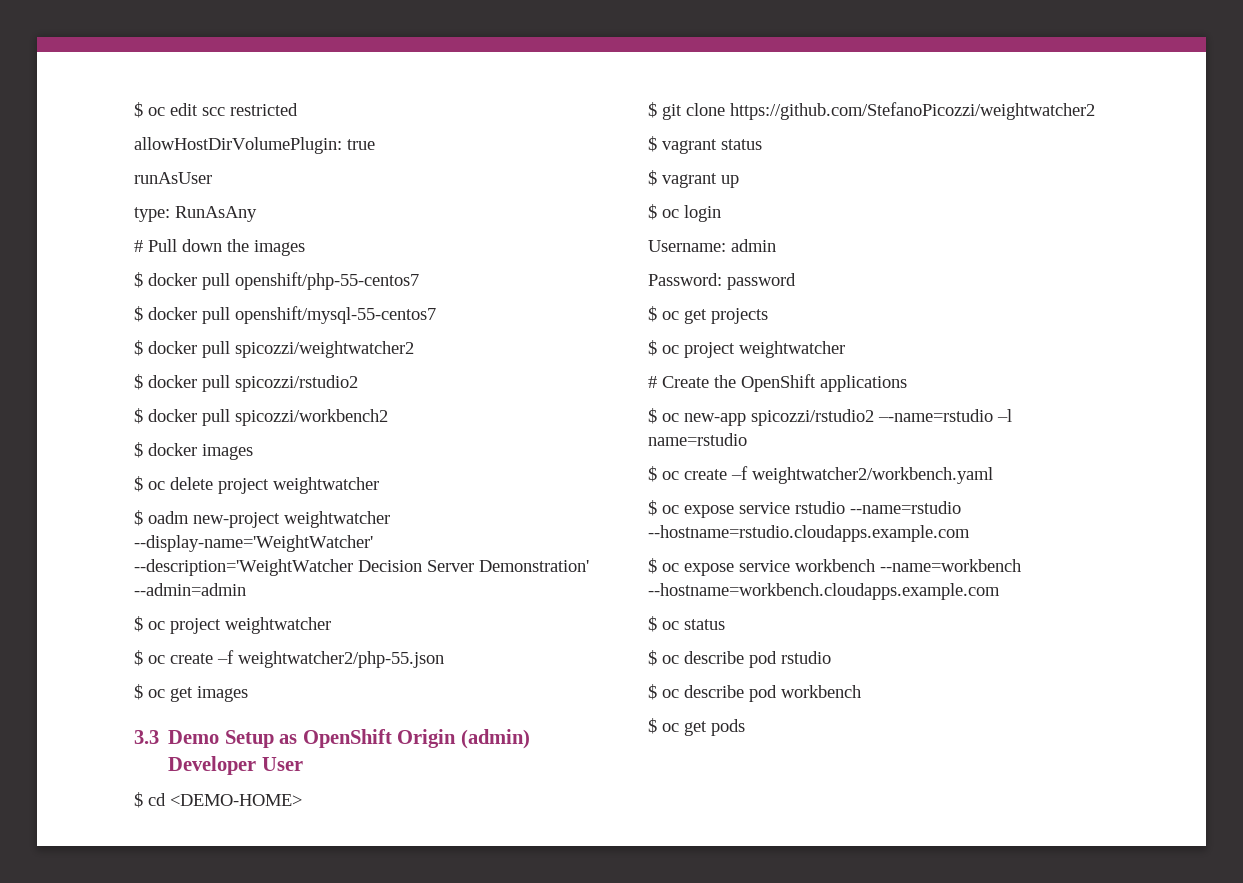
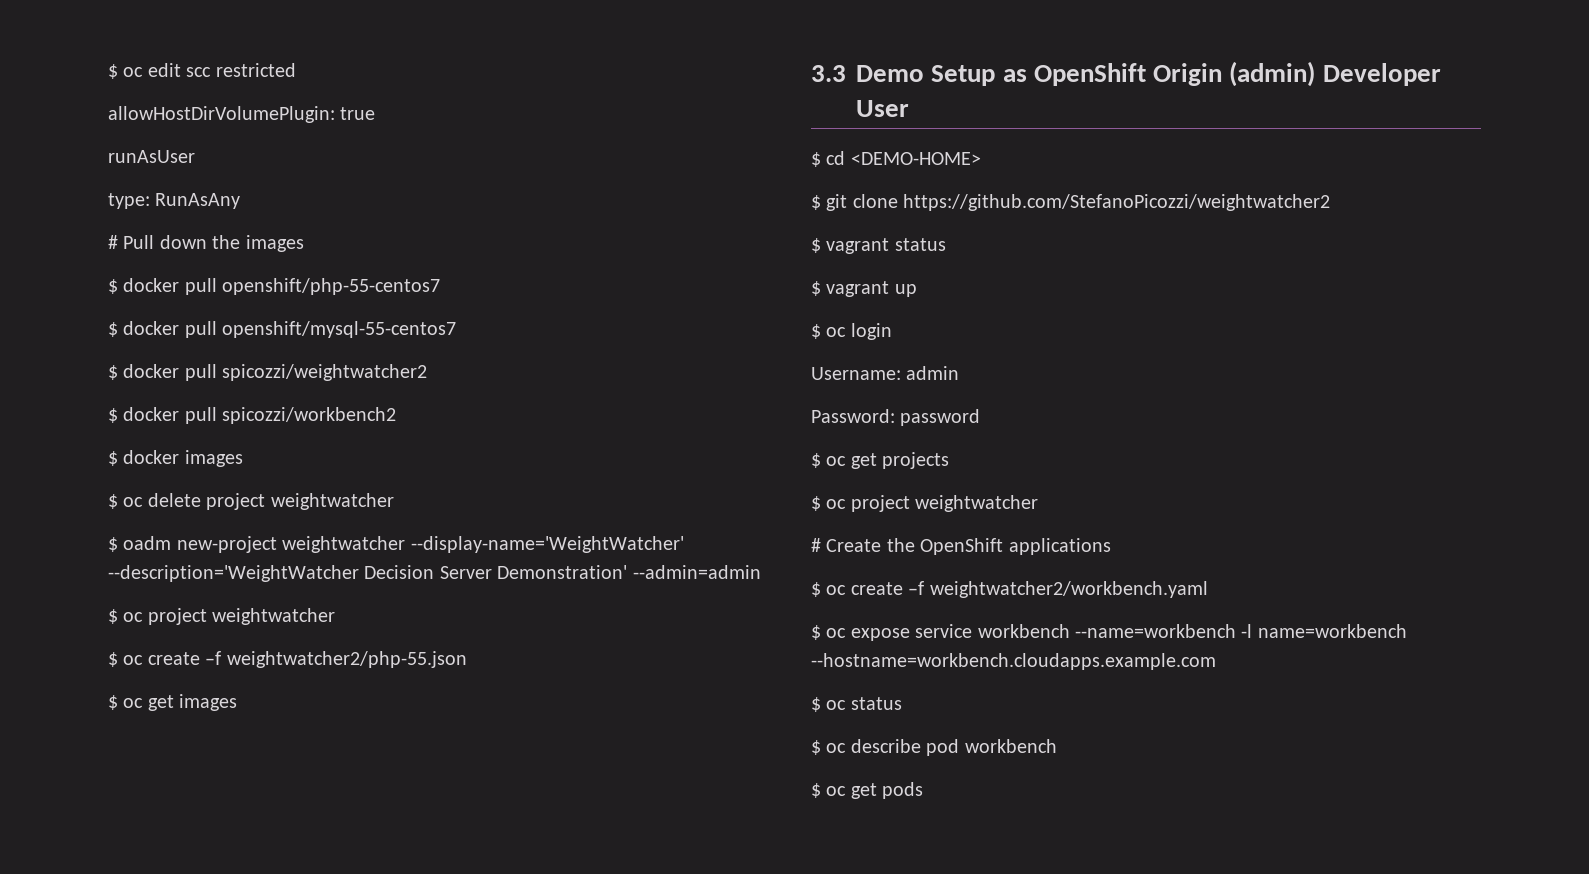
- $ docker pull spicozzi/rstudio2
- $ oc new-app spicozzi/rstudio2 –-name=rstudio –l name=rstudio
- $ oc expose service rstudio --name=rstudio --hostname=rstudio.cloudapps.example.com
- $ oc expose service workbench --name=workbench --hostname=workbench.cloudapps.example.com
+ $ oc expose service workbench --name=workbench -l name=workbench --hostname=workbench.cloudapps.example.com
- $ oc describe pod rstudio

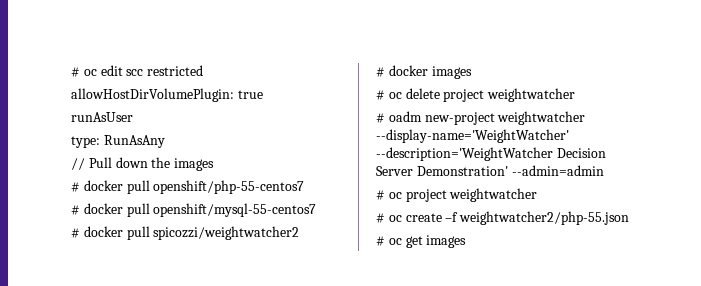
- $ oc edit scc restricted
+ # oc edit scc restricted
- # Pull down the images
+ // Pull down the images
- $ docker pull openshift/php-55-centos7
+ # docker pull openshift/php-55-centos7
- $ docker pull openshift/mysql-55-centos7
+ # docker pull openshift/mysql-55-centos7
- $ docker pull spicozzi/weightwatcher2
+ # docker pull spicozzi/weightwatcher2
- $ docker pull spicozzi/workbench2
- $ docker images
+ # docker images
- $ oc delete project weightwatcher
+ # oc delete project weightwatcher
- $ oadm new-project weightwatcher --display-name='WeightWatcher' --description='WeightWatcher Decision Server Demonstration' --admin=admin
- $ oc project weightwatcher
- $ oc create –f weightwatcher2/php-55.json
+ # oadm new-project weightwatcher --display-name='WeightWatcher' --description='WeightWatcher Decision Server Demonstration' --admin=admin
+ # oc project weightwatcher
+ # oc create –f weightwatcher2/php-55.json
- $ oc get images
+ # oc get images
- 3.3 Demo Setup as OpenShift Origin (admin) Developer User
- $ cd <DEMO-HOME>
- $ git clone https://github.com/StefanoPicozzi/weightwatcher2
- $ vagrant status
- $ vagrant up
- $ oc login
- Username: admin
- Password: password
- $ oc get projects
- $ oc project weightwatcher
- # Create the OpenShift applications
- $ oc create –f weightwatcher2/workbench.yaml
- $ oc expose service workbench --name=workbench -l name=workbench --hostname=workbench.cloudapps.example.com
- $ oc status
- $ oc describe pod workbench
- $ oc get pods

